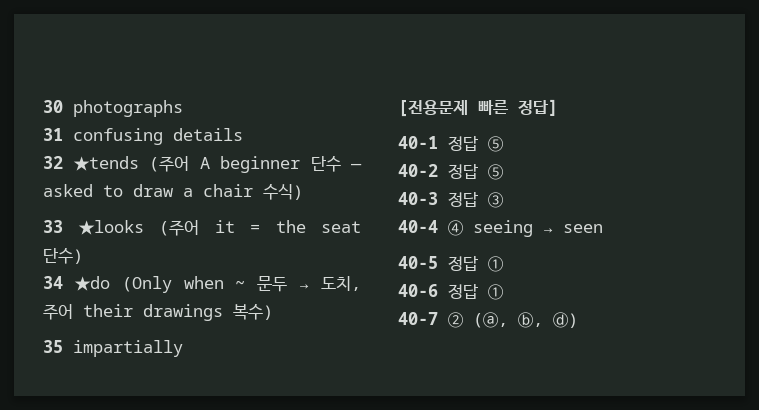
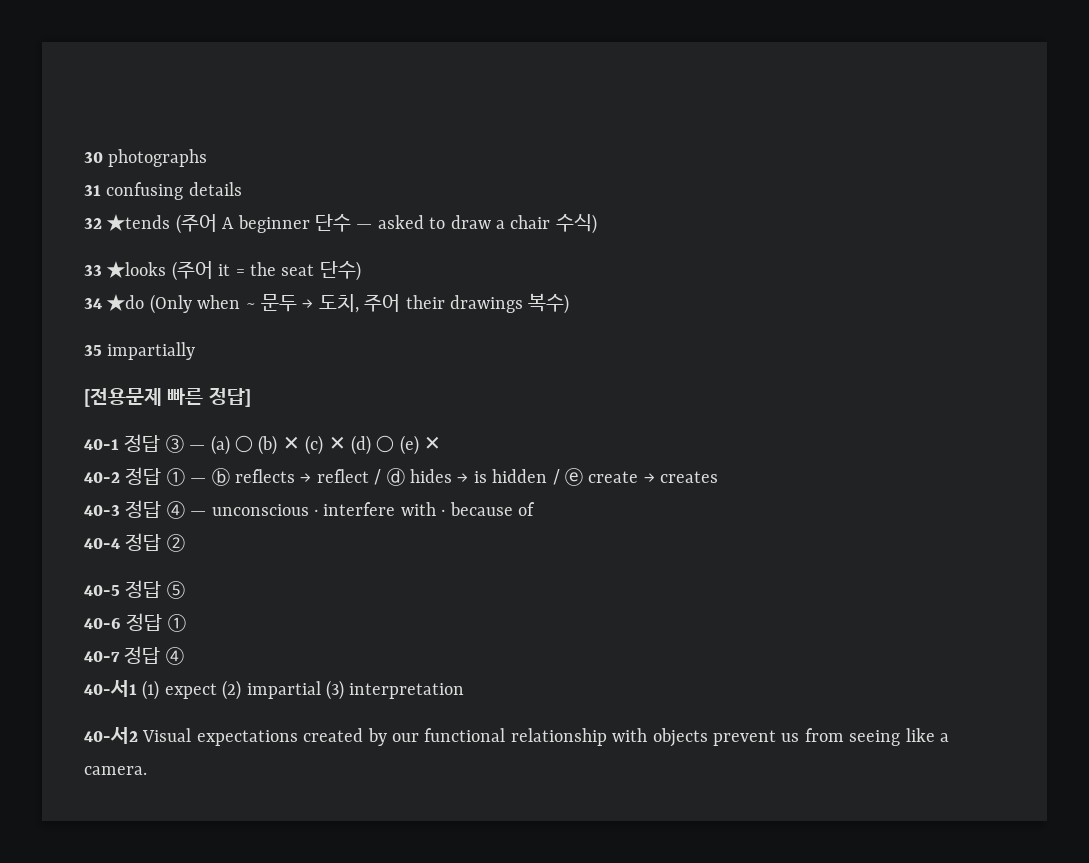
- 40-1 정답 ⑤
- 40-2 정답 ⑤
- 40-3 정답 ③
- 40-4 ④ seeing → seen
+ 40-1 정답 ③ — (a) ○ (b) ✕ (c) ✕ (d) ○ (e) ✕
+ 40-2 정답 ① — ⓑ reflects → reflect / ⓓ hides → is hidden / ⓔ create → creates
+ 40-3 정답 ④ — unconscious · interfere with · because of
+ 40-4 정답 ②
- 40-5 정답 ①
+ 40-5 정답 ⑤
- 40-7 ② (ⓐ, ⓑ, ⓓ)
+ 40-7 정답 ④
+ 40-서1 (1) expect (2) impartial (3) interpretation
+ 40-서2 Visual expectations created by our functional relationship with objects prevent us from seeing like a camera.

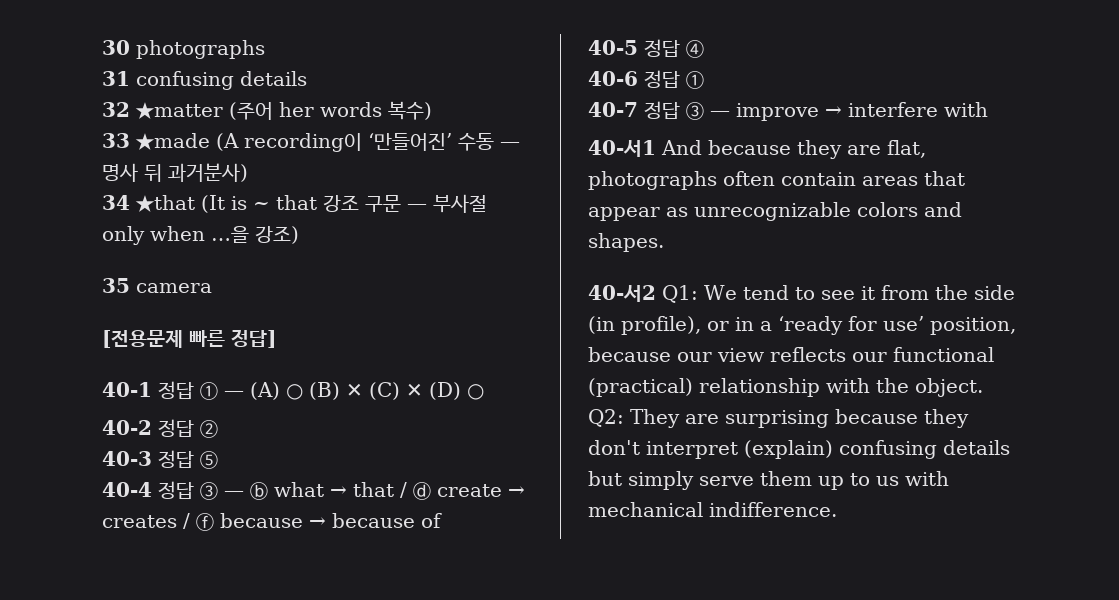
- 32 ★tends (주어 A beginner 단수 — asked to draw a chair 수식)
- 33 ★looks (주어 it = the seat 단수)
- 34 ★do (Only when ~ 문두 → 도치, 주어 their drawings 복수)
+ 32 ★matter (주어 her words 복수)
+ 33 ★made (A recording이 ‘만들어진’ 수동 — 명사 뒤 과거분사)
+ 34 ★that (It is ~ that 강조 구문 — 부사절 only when …을 강조)
- 35 impartially
+ 35 camera
- 40-1 정답 ③ — (a) ○ (b) ✕ (c) ✕ (d) ○ (e) ✕
+ 40-1 정답 ① — (A) ○ (B) ✕ (C) ✕ (D) ○
- 40-2 정답 ① — ⓑ reflects → reflect / ⓓ hides → is hidden / ⓔ create → creates
- 40-3 정답 ④ — unconscious · interfere with · because of
+ 40-2 정답 ②
+ 40-3 정답 ⑤
+ 40-4 정답 ③ — ⓑ what → that / ⓓ create → creates / ⓕ because → because of
- 40-4 정답 ②
- 40-5 정답 ⑤
+ 40-5 정답 ④
- 40-7 정답 ④
- 40-서1 (1) expect (2) impartial (3) interpretation
- 40-서2 Visual expectations created by our functional relationship with objects prevent us from seeing like a camera.
+ 40-7 정답 ③ — improve → interfere with
+ 40-서1 And because they are flat, photographs often contain areas that appear as unrecognizable colors and shapes.
+ 40-서2 Q1: We tend to see it from the side (in profile), or in a ‘ready for use’ position, because our view reflects our functional (practical) relationship with the object. Q2: They are surprising because they don't interpret (explain) confusing details but simply serve them up to us with mechanical indifference.

